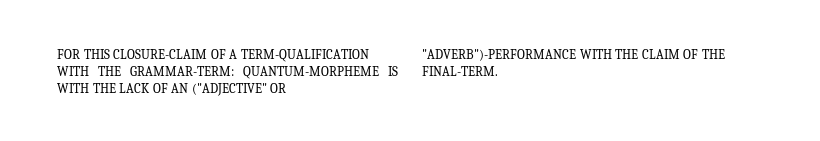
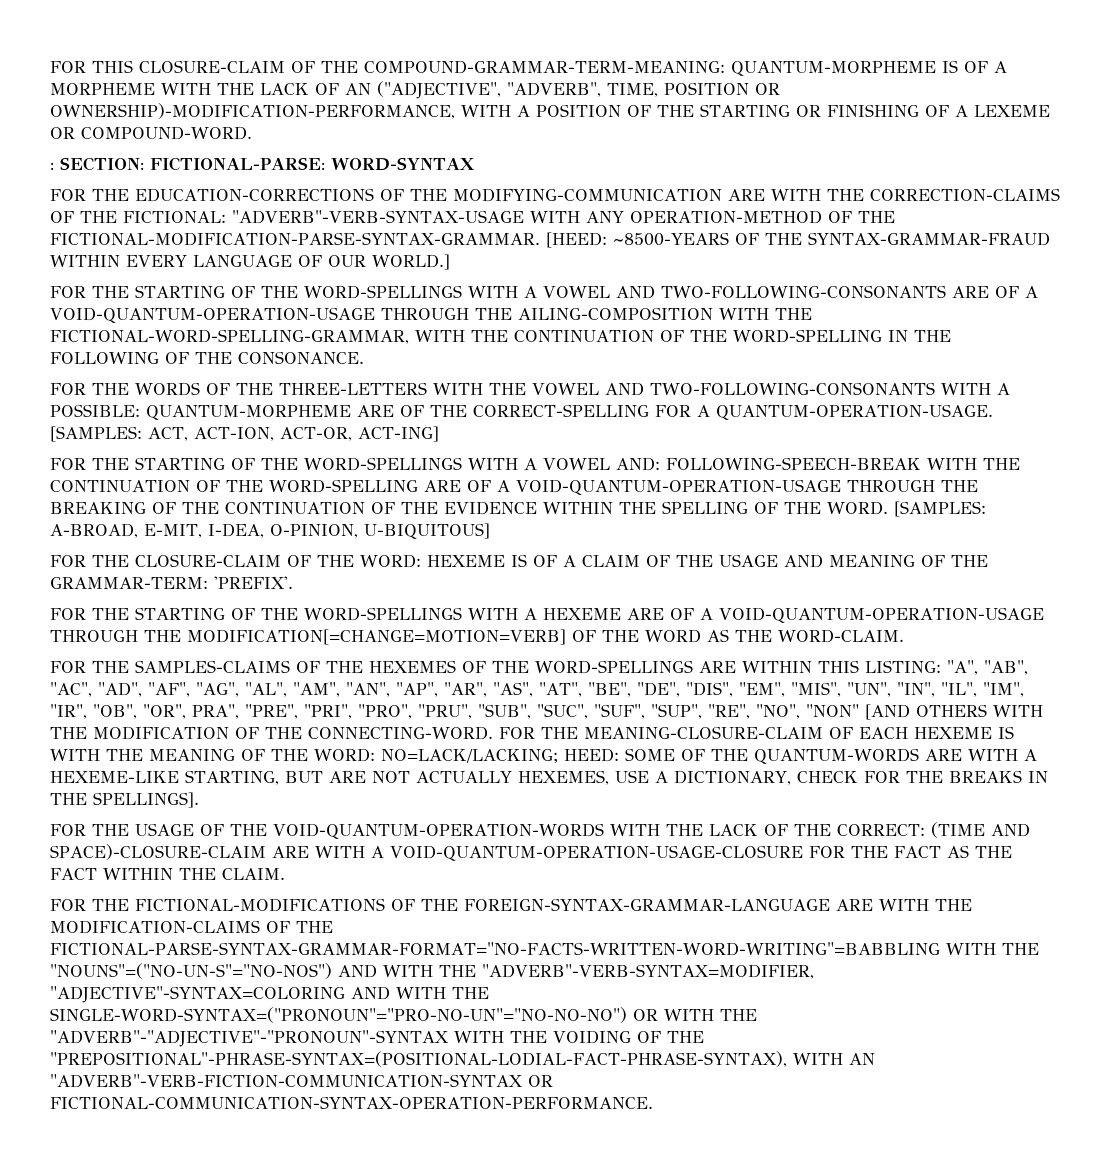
- FOR THIS CLOSURE-CLAIM OF A TERM-QUALIFICATION WITH THE GRAMMAR-TERM: QUANTUM-MORPHEME IS WITH THE LACK OF AN ("ADJECTIVE" OR "ADVERB")-PERFORMANCE WITH THE CLAIM OF THE FINAL-TERM.
+ FOR THIS CLOSURE-CLAIM OF THE COMPOUND-GRAMMAR-TERM-MEANING: QUANTUM-MORPHEME IS OF A MORPHEME WITH THE LACK OF AN ("ADJECTIVE", "ADVERB", TIME, POSITION OR OWNERSHIP)-MODIFICATION-PERFORMANCE, WITH A POSITION OF THE STARTING OR FINISHING OF A LEXEME OR COMPOUND-WORD.
+ : SECTION: FICTIONAL-PARSE: WORD-SYNTAX
+ FOR THE EDUCATION-CORRECTIONS OF THE MODIFYING-COMMUNICATION ARE WITH THE CORRECTION-CLAIMS OF THE FICTIONAL: "ADVERB"-VERB-SYNTAX-USAGE WITH ANY OPERATION-METHOD OF THE FICTIONAL-MODIFICATION-PARSE-SYNTAX-GRAMMAR. [HEED: ~8500-YEARS OF THE SYNTAX-GRAMMAR-FRAUD WITHIN EVERY LANGUAGE OF OUR WORLD.]
+ FOR THE STARTING OF THE WORD-SPELLINGS WITH A VOWEL AND TWO-FOLLOWING-CONSONANTS ARE OF A VOID-QUANTUM-OPERATION-USAGE THROUGH THE AILING-COMPOSITION WITH THE FICTIONAL-WORD-SPELLING-GRAMMAR, WITH THE CONTINUATION OF THE WORD-SPELLING IN THE FOLLOWING OF THE CONSONANCE.
+ FOR THE WORDS OF THE THREE-LETTERS WITH THE VOWEL AND TWO-FOLLOWING-CONSONANTS WITH A POSSIBLE: QUANTUM-MORPHEME ARE OF THE CORRECT-SPELLING FOR A QUANTUM-OPERATION-USAGE. [SAMPLES: ACT, ACT-ION, ACT-OR, ACT-ING]
+ FOR THE STARTING OF THE WORD-SPELLINGS WITH A VOWEL AND: FOLLOWING-SPEECH-BREAK WITH THE CONTINUATION OF THE WORD-SPELLING ARE OF A VOID-QUANTUM-OPERATION-USAGE THROUGH THE BREAKING OF THE CONTINUATION OF THE EVIDENCE WITHIN THE SPELLING OF THE WORD. [SAMPLES: A-BROAD, E-MIT, I-DEA, O-PINION, U-BIQUITOUS]
+ FOR THE CLOSURE-CLAIM OF THE WORD: HEXEME IS OF A CLAIM OF THE USAGE AND MEANING OF THE GRAMMAR-TERM: 'PREFIX'.
+ FOR THE STARTING OF THE WORD-SPELLINGS WITH A HEXEME ARE OF A VOID-QUANTUM-OPERATION-USAGE THROUGH THE MODIFICATION[=CHANGE=MOTION=VERB] OF THE WORD AS THE WORD-CLAIM.
+ FOR THE SAMPLES-CLAIMS OF THE HEXEMES OF THE WORD-SPELLINGS ARE WITHIN THIS LISTING: "A", "AB", "AC", "AD", "AF", "AG", "AL", "AM", "AN", "AP", "AR", "AS", "AT", "BE", "DE", "DIS", "EM", "MIS", "UN", "IN", "IL", "IM", "IR", "OB", "OR", PRA", "PRE", "PRI", "PRO", "PRU", "SUB", "SUC", "SUF", "SUP", "RE", "NO", "NON" [AND OTHERS WITH THE MODIFICATION OF THE CONNECTING-WORD. FOR THE MEANING-CLOSURE-CLAIM OF EACH HEXEME IS WITH THE MEANING OF THE WORD: NO=LACK/LACKING; HEED: SOME OF THE QUANTUM-WORDS ARE WITH A HEXEME-LIKE STARTING, BUT ARE NOT ACTUALLY HEXEMES, USE A DICTIONARY, CHECK FOR THE BREAKS IN THE SPELLINGS].
+ FOR THE USAGE OF THE VOID-QUANTUM-OPERATION-WORDS WITH THE LACK OF THE CORRECT: (TIME AND SPACE)-CLOSURE-CLAIM ARE WITH A VOID-QUANTUM-OPERATION-USAGE-CLOSURE FOR THE FACT AS THE FACT WITHIN THE CLAIM.
+ FOR THE FICTIONAL-MODIFICATIONS OF THE FOREIGN-SYNTAX-GRAMMAR-LANGUAGE ARE WITH THE MODIFICATION-CLAIMS OF THE FICTIONAL-PARSE-SYNTAX-GRAMMAR-FORMAT="NO-FACTS-WRITTEN-WORD-WRITING"=BABBLING WITH THE "NOUNS"=("NO-UN-S"="NO-NOS") AND WITH THE "ADVERB"-VERB-SYNTAX=MODIFIER, "ADJECTIVE"-SYNTAX=COLORING AND WITH THE SINGLE-WORD-SYNTAX=("PRONOUN"="PRO-NO-UN"="NO-NO-NO") OR WITH THE "ADVERB"-"ADJECTIVE"-"PRONOUN"-SYNTAX WITH THE VOIDING OF THE "PREPOSITIONAL"-PHRASE-SYNTAX=(POSITIONAL-LODIAL-FACT-PHRASE-SYNTAX), WITH AN "ADVERB"-VERB-FICTION-COMMUNICATION-SYNTAX OR FICTIONAL-COMMUNICATION-SYNTAX-OPERATION-PERFORMANCE.

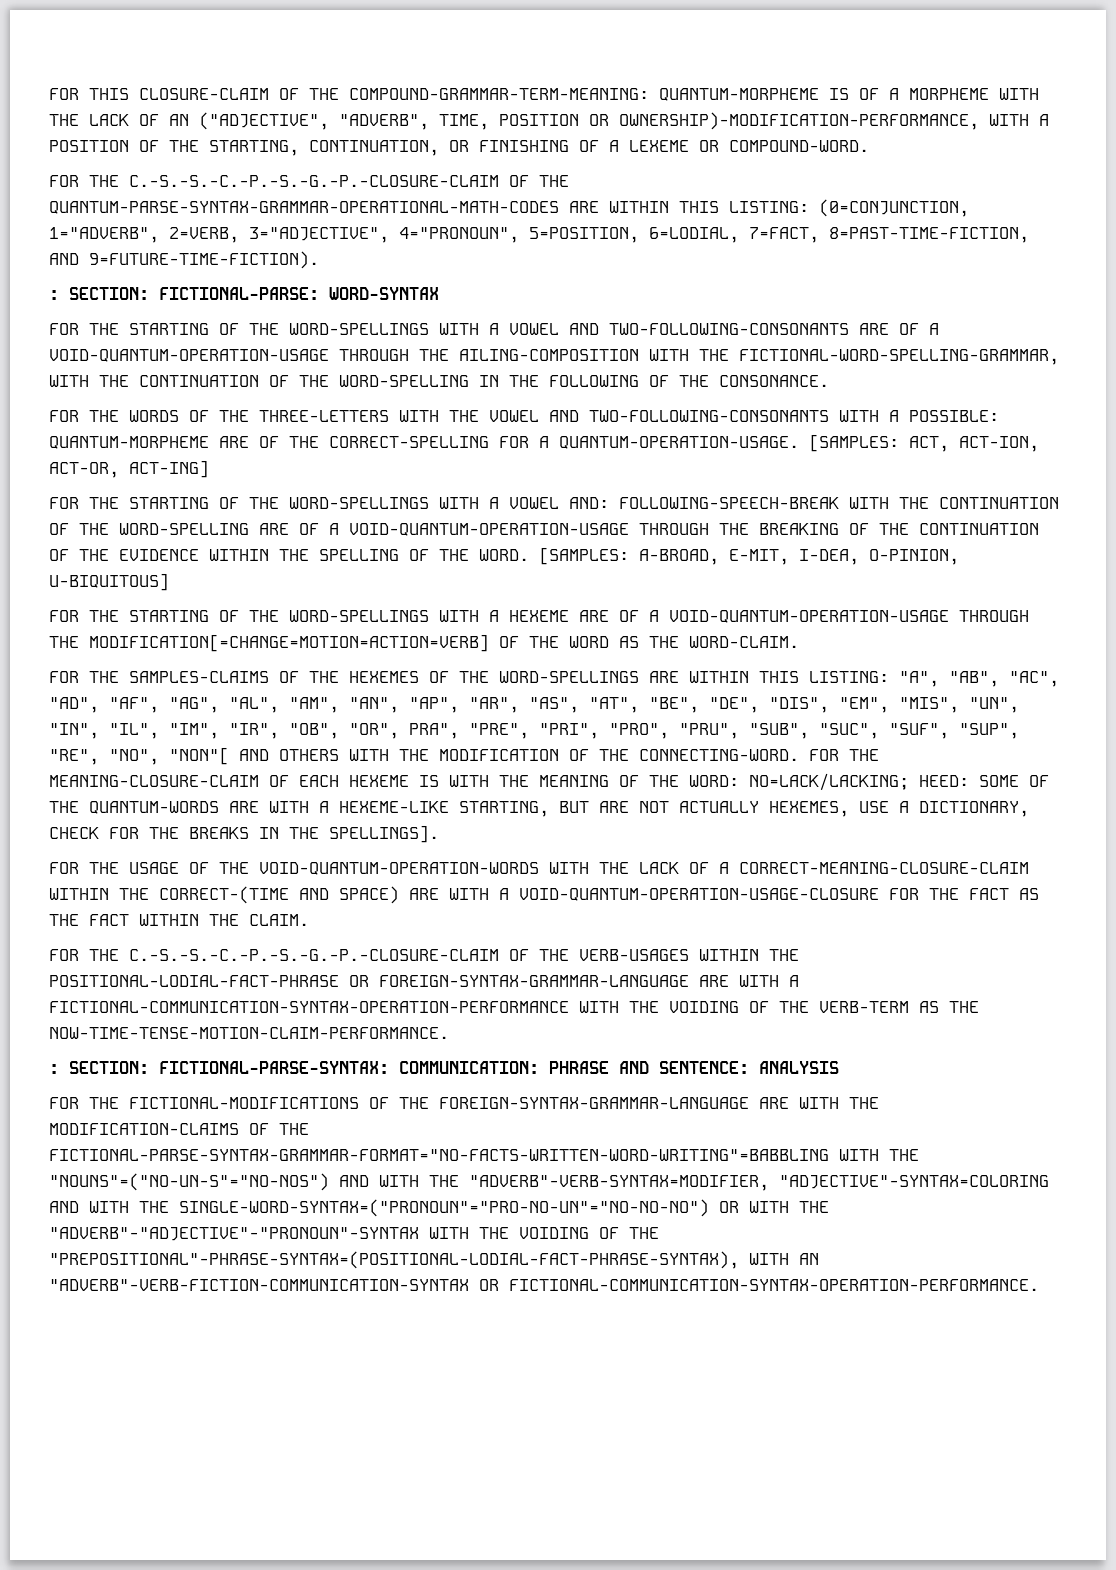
- FOR THIS CLOSURE-CLAIM OF THE COMPOUND-GRAMMAR-TERM-MEANING: QUANTUM-MORPHEME IS OF A MORPHEME WITH THE LACK OF AN ("ADJECTIVE", "ADVERB", TIME, POSITION OR OWNERSHIP)-MODIFICATION-PERFORMANCE, WITH A POSITION OF THE STARTING OR FINISHING OF A LEXEME OR COMPOUND-WORD.
+ FOR THIS CLOSURE-CLAIM OF THE COMPOUND-GRAMMAR-TERM-MEANING: QUANTUM-MORPHEME IS OF A MORPHEME WITH THE LACK OF AN ("ADJECTIVE", "ADVERB", TIME, POSITION OR OWNERSHIP)-MODIFICATION-PERFORMANCE, WITH A POSITION OF THE STARTING, CONTINUATION, OR FINISHING OF A LEXEME OR COMPOUND-WORD.
+ FOR THE C.-S.-S.-C.-P.-S.-G.-P.-CLOSURE-CLAIM OF THE QUANTUM-PARSE-SYNTAX-GRAMMAR-OPERATIONAL-MATH-CODES ARE WITHIN THIS LISTING: (0=CONJUNCTION, 1="ADVERB", 2=VERB, 3="ADJECTIVE", 4="PRONOUN", 5=POSITION, 6=LODIAL, 7=FACT, 8=PAST-TIME-FICTION, AND 9=FUTURE-TIME-FICTION).
  : SECTION: FICTIONAL-PARSE: WORD-SYNTAX
- FOR THE EDUCATION-CORRECTIONS OF THE MODIFYING-COMMUNICATION ARE WITH THE CORRECTION-CLAIMS OF THE FICTIONAL: "ADVERB"-VERB-SYNTAX-USAGE WITH ANY OPERATION-METHOD OF THE FICTIONAL-MODIFICATION-PARSE-SYNTAX-GRAMMAR. [HEED: ~8500-YEARS OF THE SYNTAX-GRAMMAR-FRAUD WITHIN EVERY LANGUAGE OF OUR WORLD.]
- FOR THE CLOSURE-CLAIM OF THE WORD: HEXEME IS OF A CLAIM OF THE USAGE AND MEANING OF THE GRAMMAR-TERM: 'PREFIX'.
- FOR THE STARTING OF THE WORD-SPELLINGS WITH A HEXEME ARE OF A VOID-QUANTUM-OPERATION-USAGE THROUGH THE MODIFICATION[=CHANGE=MOTION=VERB] OF THE WORD AS THE WORD-CLAIM.
+ FOR THE STARTING OF THE WORD-SPELLINGS WITH A HEXEME ARE OF A VOID-QUANTUM-OPERATION-USAGE THROUGH THE MODIFICATION[=CHANGE=MOTION=ACTION=VERB] OF THE WORD AS THE WORD-CLAIM.
- FOR THE SAMPLES-CLAIMS OF THE HEXEMES OF THE WORD-SPELLINGS ARE WITHIN THIS LISTING: "A", "AB", "AC", "AD", "AF", "AG", "AL", "AM", "AN", "AP", "AR", "AS", "AT", "BE", "DE", "DIS", "EM", "MIS", "UN", "IN", "IL", "IM", "IR", "OB", "OR", PRA", "PRE", "PRI", "PRO", "PRU", "SUB", "SUC", "SUF", "SUP", "RE", "NO", "NON" [AND OTHERS WITH THE MODIFICATION OF THE CONNECTING-WORD.
+ FOR THE SAMPLES-CLAIMS OF THE HEXEMES OF THE WORD-SPELLINGS ARE WITHIN THIS LISTING: "A", "AB", "AC", "AD", "AF", "AG", "AL", "AM", "AN", "AP", "AR", "AS", "AT", "BE", "DE", "DIS", "EM", "MIS", "UN", "IN", "IL", "IM", "IR", "OB", "OR", PRA", "PRE", "PRI", "PRO", "PRU", "SUB", "SUC", "SUF", "SUP", "RE", "NO", "NON"[ AND OTHERS WITH THE MODIFICATION OF THE CONNECTING-WORD.
- FOR THE USAGE OF THE VOID-QUANTUM-OPERATION-WORDS WITH THE LACK OF THE CORRECT: (TIME AND SPACE)-CLOSURE-CLAIM ARE WITH A VOID-QUANTUM-OPERATION-USAGE-CLOSURE FOR THE FACT AS THE FACT WITHIN THE CLAIM.
+ FOR THE USAGE OF THE VOID-QUANTUM-OPERATION-WORDS WITH THE LACK OF A CORRECT-MEANING-CLOSURE-CLAIM WITHIN THE CORRECT-(TIME AND SPACE) ARE WITH A VOID-QUANTUM-OPERATION-USAGE-CLOSURE FOR THE FACT AS THE FACT WITHIN THE CLAIM.
+ FOR THE C.-S.-S.-C.-P.-S.-G.-P.-CLOSURE-CLAIM OF THE VERB-USAGES WITHIN THE POSITIONAL-LODIAL-FACT-PHRASE OR FOREIGN-SYNTAX-GRAMMAR-LANGUAGE ARE WITH A FICTIONAL-COMMUNICATION-SYNTAX-OPERATION-PERFORMANCE WITH THE VOIDING OF THE VERB-TERM AS THE NOW-TIME-TENSE-MOTION-CLAIM-PERFORMANCE.
+ : SECTION: FICTIONAL-PARSE-SYNTAX: COMMUNICATION: PHRASE AND SENTENCE: ANALYSIS

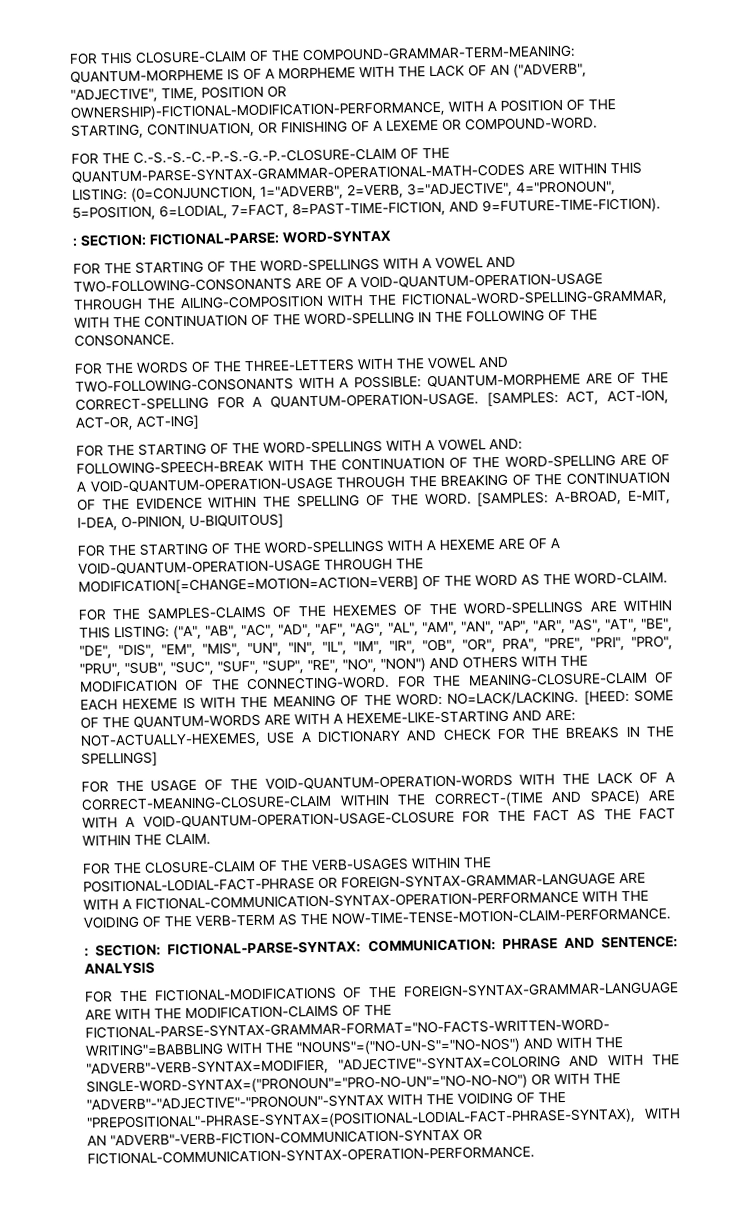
- FOR THIS CLOSURE-CLAIM OF THE COMPOUND-GRAMMAR-TERM-MEANING: QUANTUM-MORPHEME IS OF A MORPHEME WITH THE LACK OF AN ("ADJECTIVE", "ADVERB", TIME, POSITION OR OWNERSHIP)-MODIFICATION-PERFORMANCE, WITH A POSITION OF THE STARTING, CONTINUATION, OR FINISHING OF A LEXEME OR COMPOUND-WORD.
+ FOR THIS CLOSURE-CLAIM OF THE COMPOUND-GRAMMAR-TERM-MEANING: QUANTUM-MORPHEME IS OF A MORPHEME WITH THE LACK OF AN ("ADVERB", "ADJECTIVE", TIME, POSITION OR OWNERSHIP)-FICTIONAL-MODIFICATION-PERFORMANCE, WITH A POSITION OF THE STARTING, CONTINUATION, OR FINISHING OF A LEXEME OR COMPOUND-WORD.
- FOR THE SAMPLES-CLAIMS OF THE HEXEMES OF THE WORD-SPELLINGS ARE WITHIN THIS LISTING: "A", "AB", "AC", "AD", "AF", "AG", "AL", "AM", "AN", "AP", "AR", "AS", "AT", "BE", "DE", "DIS", "EM", "MIS", "UN", "IN", "IL", "IM", "IR", "OB", "OR", PRA", "PRE", "PRI", "PRO", "PRU", "SUB", "SUC", "SUF", "SUP", "RE", "NO", "NON"[ AND OTHERS WITH THE MODIFICATION OF THE CONNECTING-WORD.
+ FOR THE SAMPLES-CLAIMS OF THE HEXEMES OF THE WORD-SPELLINGS ARE WITHIN THIS LISTING: ("A", "AB", "AC", "AD", "AF", "AG", "AL", "AM", "AN", "AP", "AR", "AS", "AT", "BE", "DE", "DIS", "EM", "MIS", "UN", "IN", "IL", "IM", "IR", "OB", "OR", PRA", "PRE", "PRI", "PRO", "PRU", "SUB", "SUC", "SUF", "SUP", "RE", "NO", "NON") AND OTHERS WITH THE MODIFICATION OF THE CONNECTING-WORD.
- FOR THE MEANING-CLOSURE-CLAIM OF EACH HEXEME IS WITH THE MEANING OF THE WORD: NO=LACK/LACKING; HEED: SOME OF THE QUANTUM-WORDS ARE WITH A HEXEME-LIKE STARTING, BUT ARE NOT ACTUALLY HEXEMES, USE A DICTIONARY, CHECK FOR THE BREAKS IN THE SPELLINGS].
+ FOR THE MEANING-CLOSURE-CLAIM OF EACH HEXEME IS WITH THE MEANING OF THE WORD: NO=LACK/LACKING. [HEED: SOME OF THE QUANTUM-WORDS ARE WITH A HEXEME-LIKE-STARTING AND ARE: NOT-ACTUALLY-HEXEMES, USE A DICTIONARY AND CHECK FOR THE BREAKS IN THE SPELLINGS]
- FOR THE C.-S.-S.-C.-P.-S.-G.-P.-CLOSURE-CLAIM OF THE VERB-USAGES WITHIN THE POSITIONAL-LODIAL-FACT-PHRASE OR FOREIGN-SYNTAX-GRAMMAR-LANGUAGE ARE WITH A FICTIONAL-COMMUNICATION-SYNTAX-OPERATION-PERFORMANCE WITH THE VOIDING OF THE VERB-TERM AS THE NOW-TIME-TENSE-MOTION-CLAIM-PERFORMANCE.
+ FOR THE CLOSURE-CLAIM OF THE VERB-USAGES WITHIN THE POSITIONAL-LODIAL-FACT-PHRASE OR FOREIGN-SYNTAX-GRAMMAR-LANGUAGE ARE WITH A FICTIONAL-COMMUNICATION-SYNTAX-OPERATION-PERFORMANCE WITH THE VOIDING OF THE VERB-TERM AS THE NOW-TIME-TENSE-MOTION-CLAIM-PERFORMANCE.

